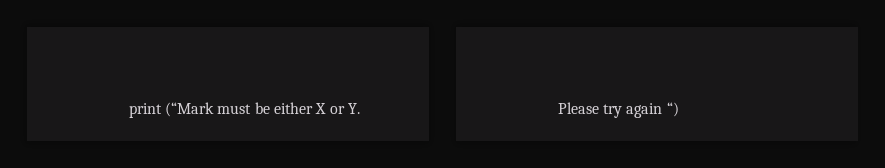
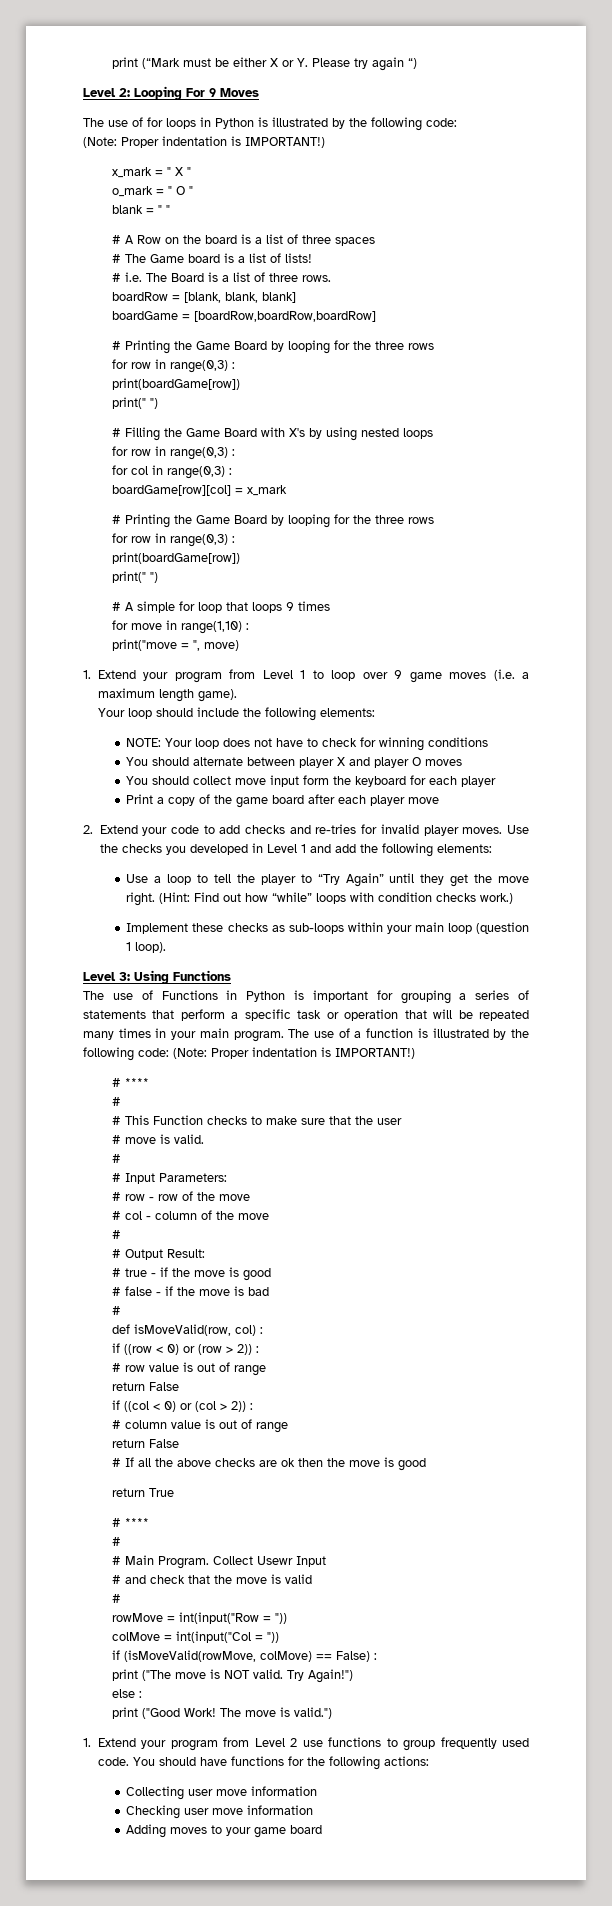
+ Level 2: Looping For 9 Moves
+ The use of for loops in Python is illustrated by the following code:
+ (Note: Proper indentation is IMPORTANT!)
+ x_mark = " X "
+ o_mark = " O "
+ blank = " "
+ # A Row on the board is a list of three spaces
+ # The Game board is a list of lists!
+ # i.e. The Board is a list of three rows.
+ boardRow = [blank, blank, blank]
+ boardGame = [boardRow,boardRow,boardRow]
+ # Printing the Game Board by looping for the three rows
+ for row in range(0,3) :
+ print(boardGame[row])
+ print(" ")
+ # Filling the Game Board with X's by using nested loops
+ for row in range(0,3) :
+ for col in range(0,3) :
+ boardGame[row][col] = x_mark
+ # Printing the Game Board by looping for the three rows
+ for row in range(0,3) :
+ print(boardGame[row])
+ print(" ")
+ # A simple for loop that loops 9 times
+ for move in range(1,10) :
+ print("move = ", move)
+ 1. Extend your program from Level 1 to loop over 9 game moves (i.e. a maximum length game).
+ Your loop should include the following elements:
+ NOTE: Your loop does not have to check for winning conditions
+ You should alternate between player X and player O moves
+ You should collect move input form the keyboard for each player
+ Print a copy of the game board after each player move
+ 2. Extend your code to add checks and re-tries for invalid player moves. Use the checks you developed in Level 1 and add the following elements:
+ Use a loop to tell the player to “Try Again” until they get the move right. (Hint: Find out how “while” loops with condition checks work.)
+ Implement these checks as sub-loops within your main loop (question 1 loop).
+ Level 3: Using Functions
+ The use of Functions in Python is important for grouping a series of statements that perform a specific task or operation that will be repeated many times in your main program. The use of a function is illustrated by the following code: (Note: Proper indentation is IMPORTANT!)
+ # ****
+ #
+ # This Function checks to make sure that the user
+ # move is valid.
+ #
+ # Input Parameters:
+ # row - row of the move
+ # col - column of the move
+ #
+ # Output Result:
+ # true - if the move is good
+ # false - if the move is bad
+ #
+ def isMoveValid(row, col) :
+ if ((row < 0) or (row > 2)) :
+ # row value is out of range
+ return False
+ if ((col < 0) or (col > 2)) :
+ # column value is out of range
+ return False
+ # If all the above checks are ok then the move is good
+ return True
+ # ****
+ #
+ # Main Program. Collect Usewr Input
+ # and check that the move is valid
+ #
+ rowMove = int(input("Row = "))
+ colMove = int(input("Col = "))
+ if (isMoveValid(rowMove, colMove) == False) :
+ print ("The move is NOT valid. Try Again!")
+ else :
+ print ("Good Work! The move is valid.")
+ 1. Extend your program from Level 2 use functions to group frequently used code. You should have functions for the following actions:
+ Collecting user move information
+ Checking user move information
+ Adding moves to your game board

